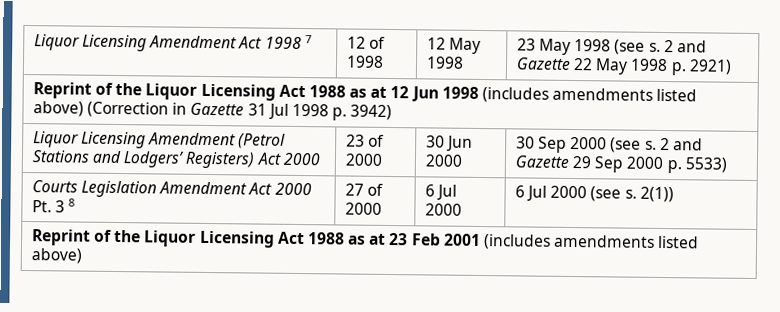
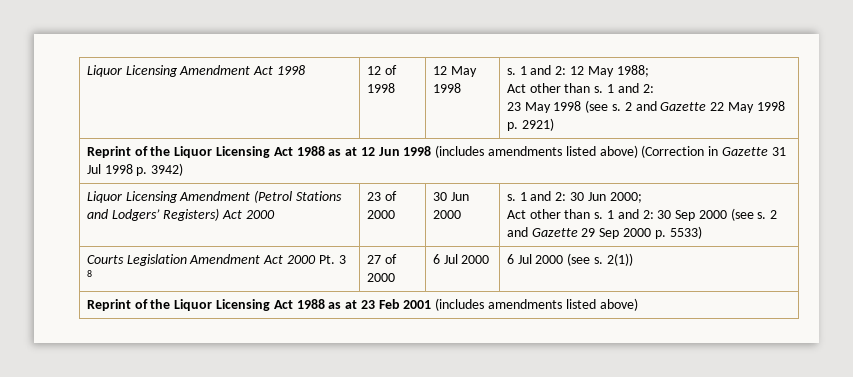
- Liquor Licensing Amendment Act 1998 7 | 12 of 1998 | 12 May 1998 | 23 May 1998 (see s. 2 and Gazette 22 May 1998 p. 2921)
+ Liquor Licensing Amendment Act 1998 | 12 of 1998 | 12 May 1998 | s. 1 and 2: 12 May 1988;
+ Act other than s. 1 and 2:
+ 23 May 1998 (see s. 2 and Gazette 22 May 1998 p. 2921)
- 30 Sep 2000 (see s.
+ s. 1 and 2: 30 Jun 2000;
+ Act other than s. 1 and 2: 30 Sep 2000 (see s.

